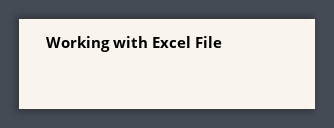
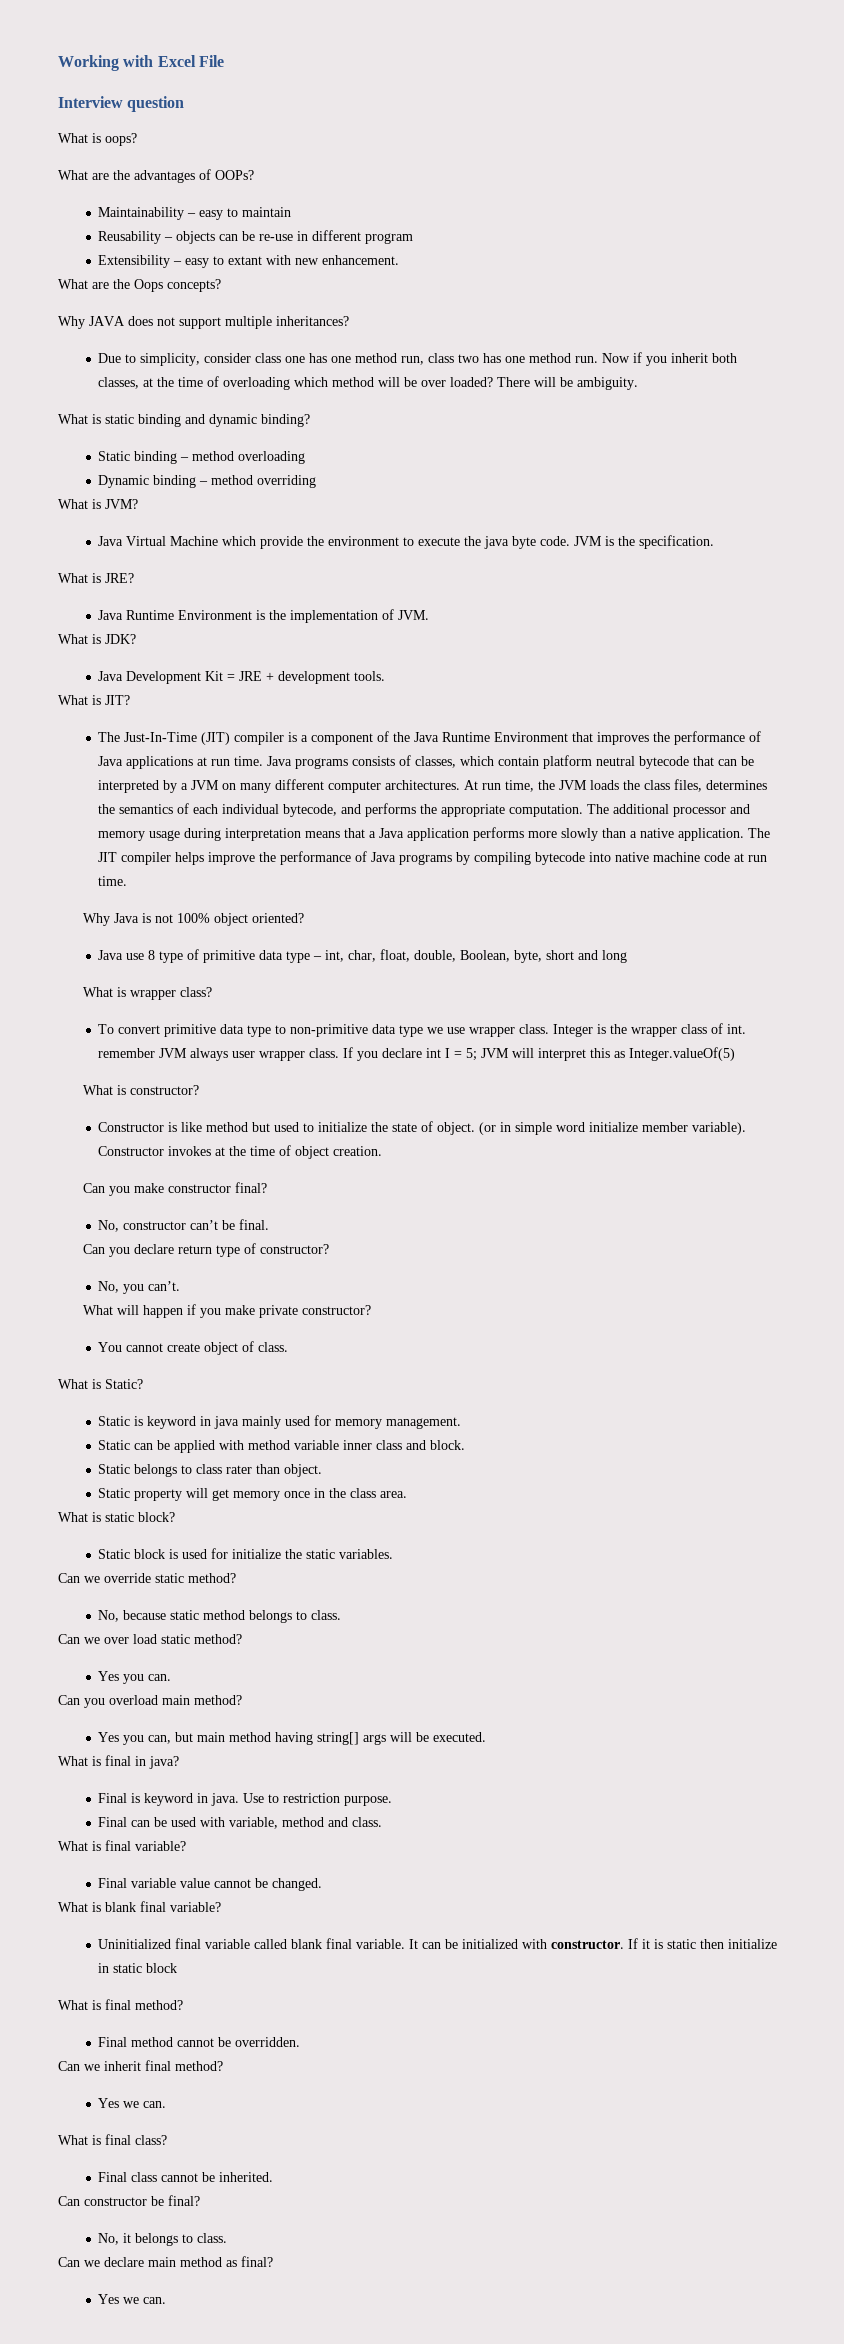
+ Interview question
+ What is oops?
+ What are the advantages of OOPs?
+ Maintainability – easy to maintain
+ Reusability – objects can be re-use in different program
+ Extensibility – easy to extant with new enhancement.
+ What are the Oops concepts?
+ Why JAVA does not support multiple inheritances?
+ Due to simplicity, consider class one has one method run, class two has one method run. Now if you inherit both classes, at the time of overloading which method will be over loaded? There will be ambiguity.
+ What is static binding and dynamic binding?
+ Static binding – method overloading
+ Dynamic binding – method overriding
+ What is JVM?
+ Java Virtual Machine which provide the environment to execute the java byte code. JVM is the specification.
+ What is JRE?
+ Java Runtime Environment is the implementation of JVM.
+ What is JDK?
+ Java Development Kit = JRE + development tools.
+ What is JIT?
+ The Just-In-Time (JIT) compiler is a component of the Java Runtime Environment that improves the performance of Java applications at run time. Java programs consists of classes, which contain platform neutral bytecode that can be interpreted by a JVM on many different computer architectures. At run time, the JVM loads the class files, determines the semantics of each individual bytecode, and performs the appropriate computation. The additional processor and memory usage during interpretation means that a Java application performs more slowly than a native application. The JIT compiler helps improve the performance of Java programs by compiling bytecode into native machine code at run time.
+ Why Java is not 100% object oriented?
+ Java use 8 type of primitive data type – int, char, float, double, Boolean, byte, short and long
+ What is wrapper class?
+ To convert primitive data type to non-primitive data type we use wrapper class. Integer is the wrapper class of int. remember JVM always user wrapper class. If you declare int I = 5; JVM will interpret this as Integer.valueOf(5)
+ What is constructor?
+ Constructor is like method but used to initialize the state of object. (or in simple word initialize member variable). Constructor invokes at the time of object creation.
+ Can you make constructor final?
+ No, constructor can’t be final.
+ Can you declare return type of constructor?
+ No, you can’t.
+ What will happen if you make private constructor?
+ You cannot create object of class.
+ What is Static?
+ Static is keyword in java mainly used for memory management.
+ Static can be applied with method variable inner class and block.
+ Static belongs to class rater than object.
+ Static property will get memory once in the class area.
+ What is static block?
+ Static block is used for initialize the static variables.
+ Can we override static method?
+ No, because static method belongs to class.
+ Can we over load static method?
+ Yes you can.
+ Can you overload main method?
+ Yes you can, but main method having string[] args will be executed.
+ What is final in java?
+ Final is keyword in java. Use to restriction purpose.
+ Final can be used with variable, method and class.
+ What is final variable?
+ Final variable value cannot be changed.
+ What is blank final variable?
+ Uninitialized final variable called blank final variable. It can be initialized with constructor. If it is static then initialize in static block
+ What is final method?
+ Final method cannot be overridden.
+ Can we inherit final method?
+ Yes we can.
+ What is final class?
+ Final class cannot be inherited.
+ Can constructor be final?
+ No, it belongs to class.
+ Can we declare main method as final?
+ Yes we can.

